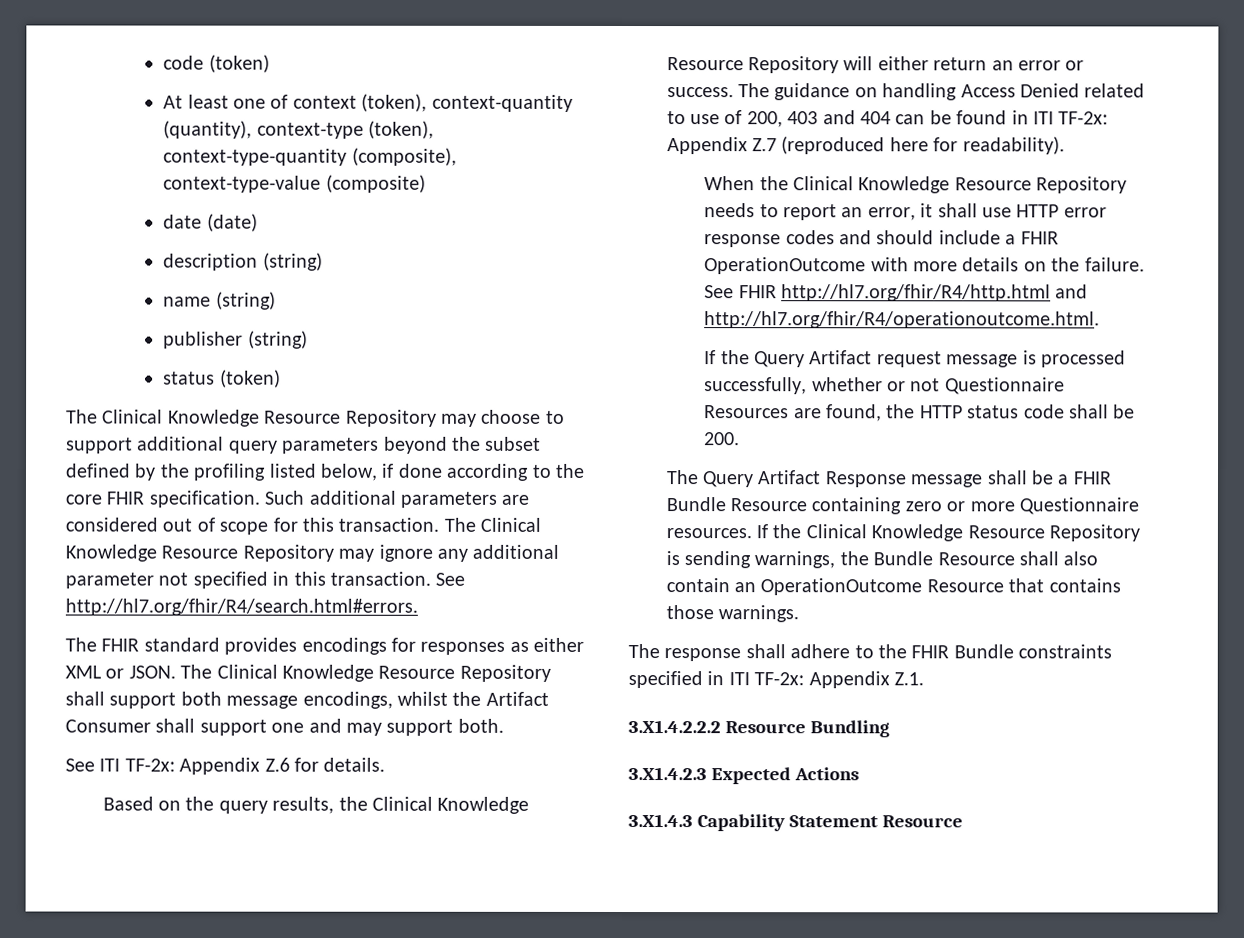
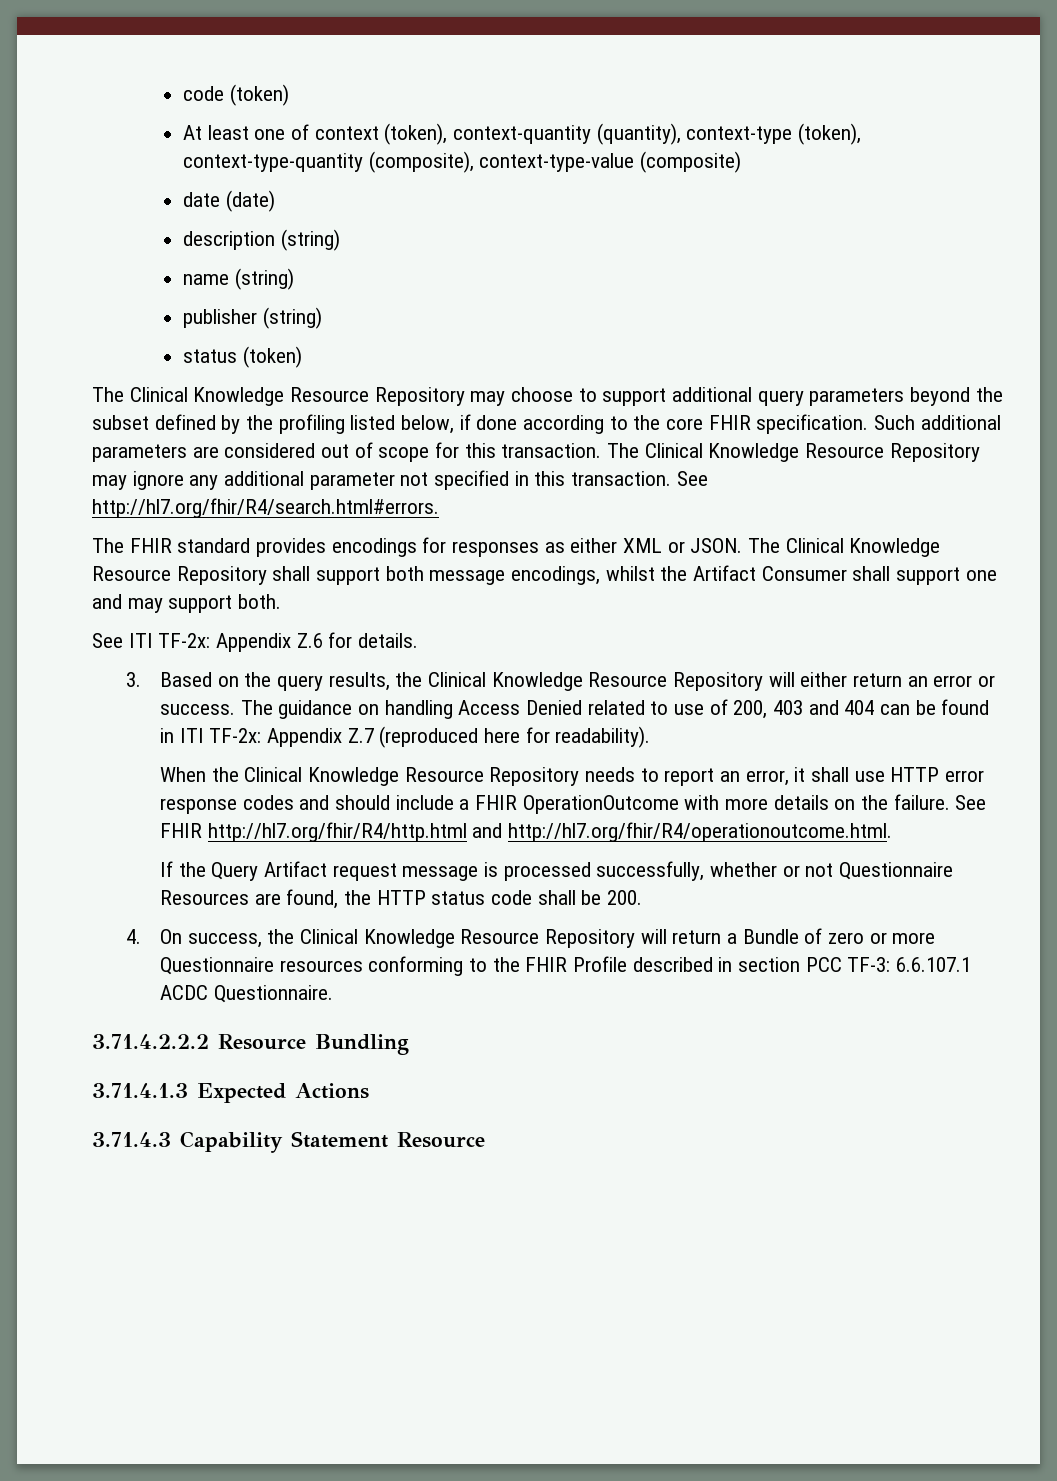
- Based on the query results, the Clinical Knowledge Resource Repository will either return an error or success.
+ 3. Based on the query results, the Clinical Knowledge Resource Repository will either return an error or success.
- The Query Artifact Response message shall be a FHIR Bundle Resource containing zero or more Questionnaire resources. If the Clinical Knowledge Resource Repository is sending warnings, the Bundle Resource shall also contain an OperationOutcome Resource that contains those warnings.
- The response shall adhere to the FHIR Bundle constraints specified in ITI TF-2x: Appendix Z.1.
- 3.X1.4.2.2.2 Resource Bundling
+ 4. On success, the Clinical Knowledge Resource Repository will return a Bundle of zero or more Questionnaire resources conforming to the FHIR Profile described in section PCC TF-3: 6.6.107.1 ACDC Questionnaire.
+ 3.71.4.2.2.2 Resource Bundling
- 3.X1.4.2.3 Expected Actions
+ 3.71.4.1.3 Expected Actions
- 3.X1.4.3 Capability Statement Resource
+ 3.71.4.3 Capability Statement Resource

